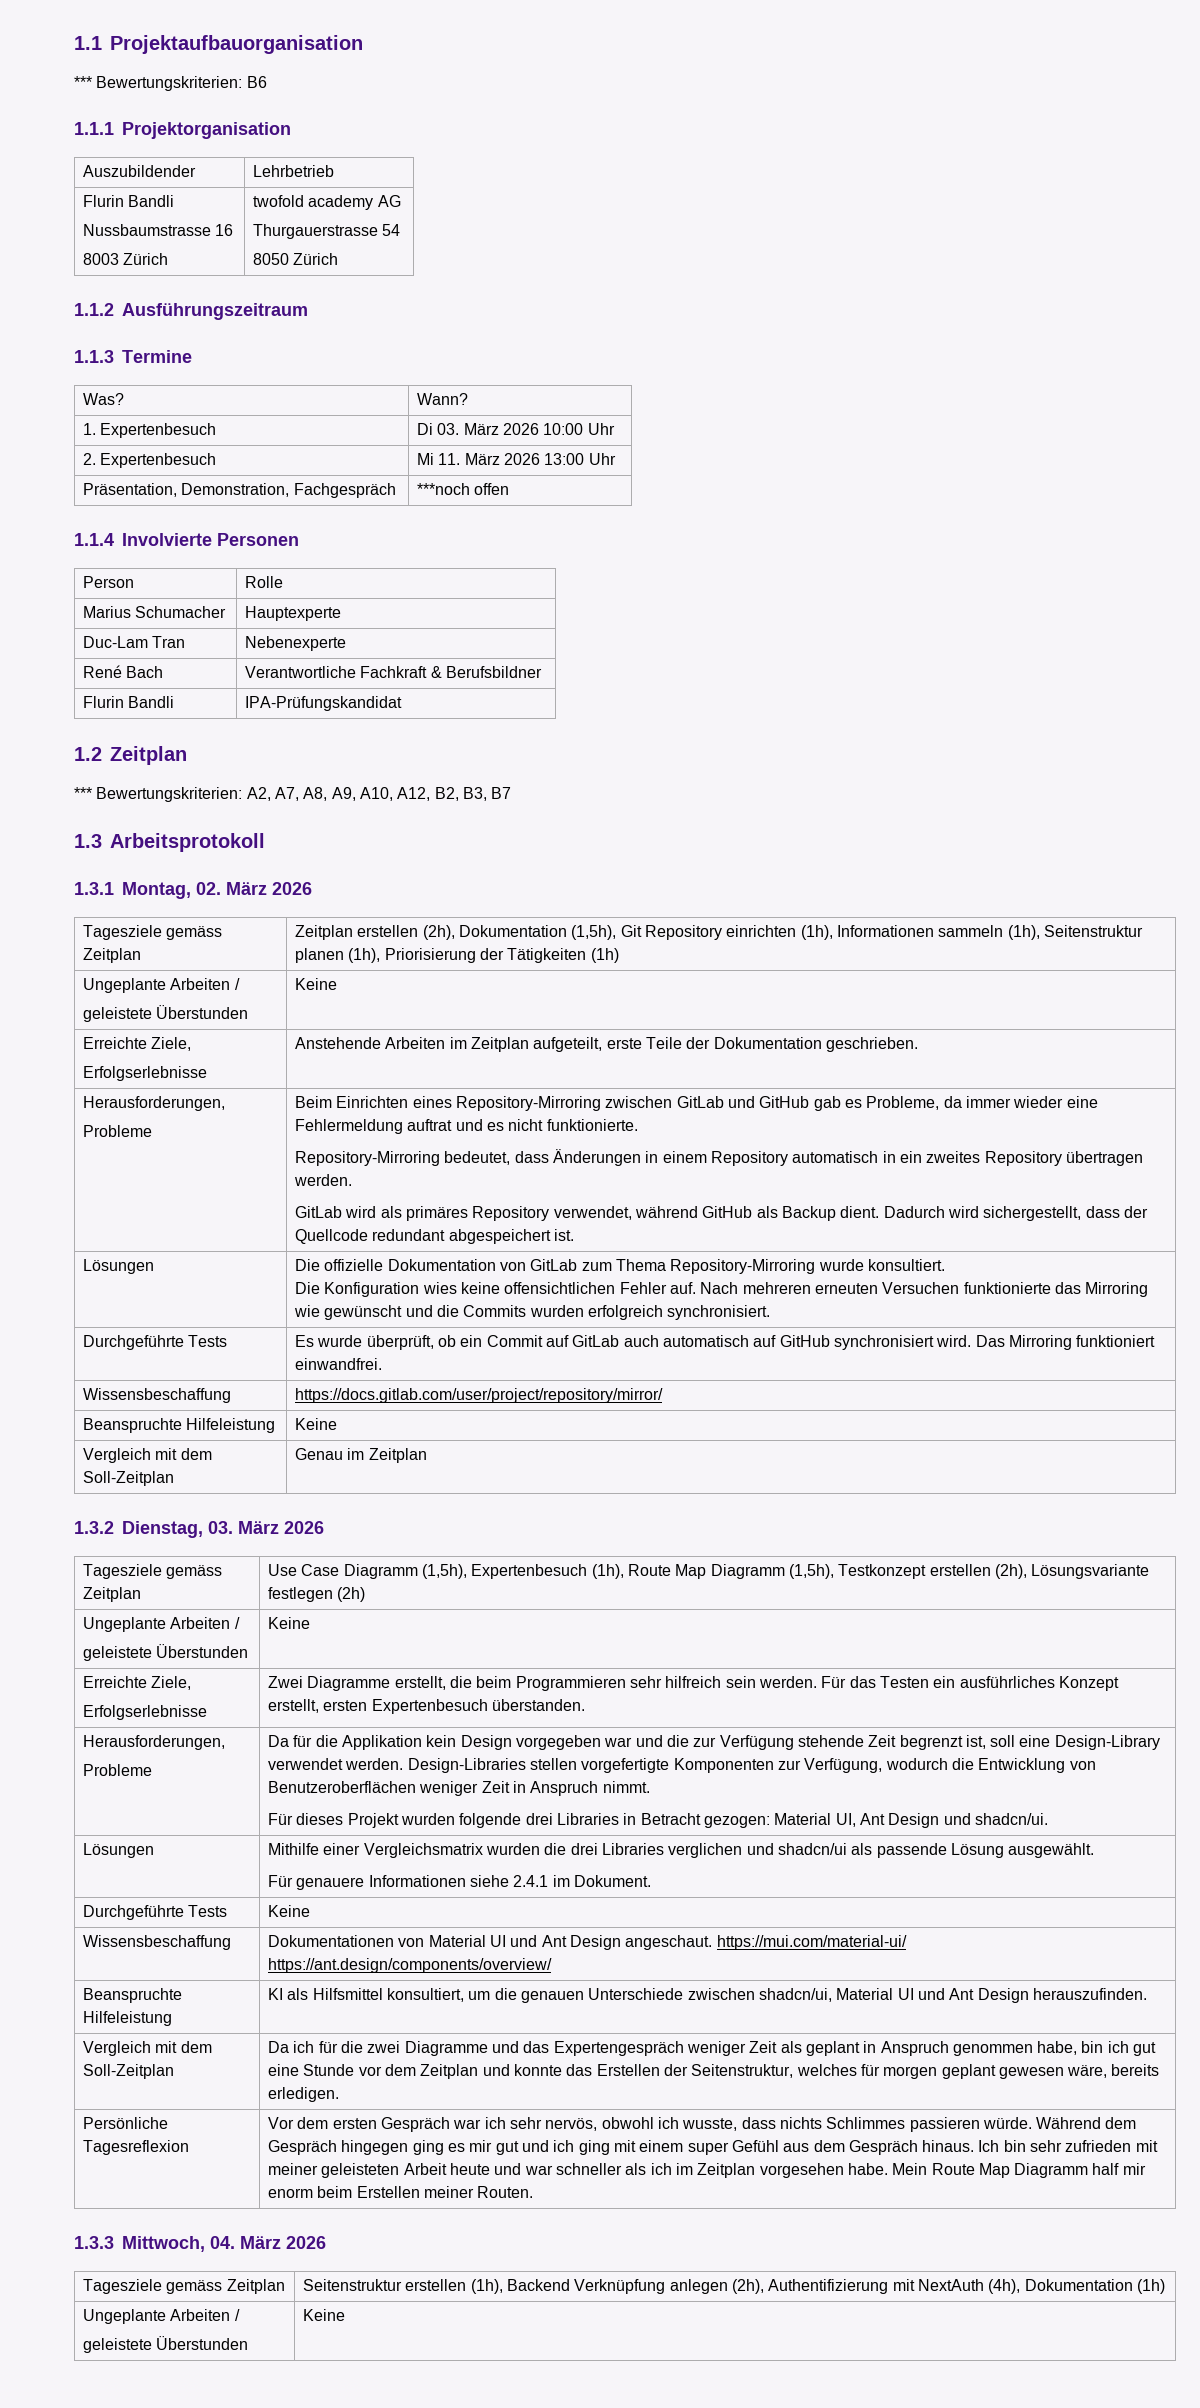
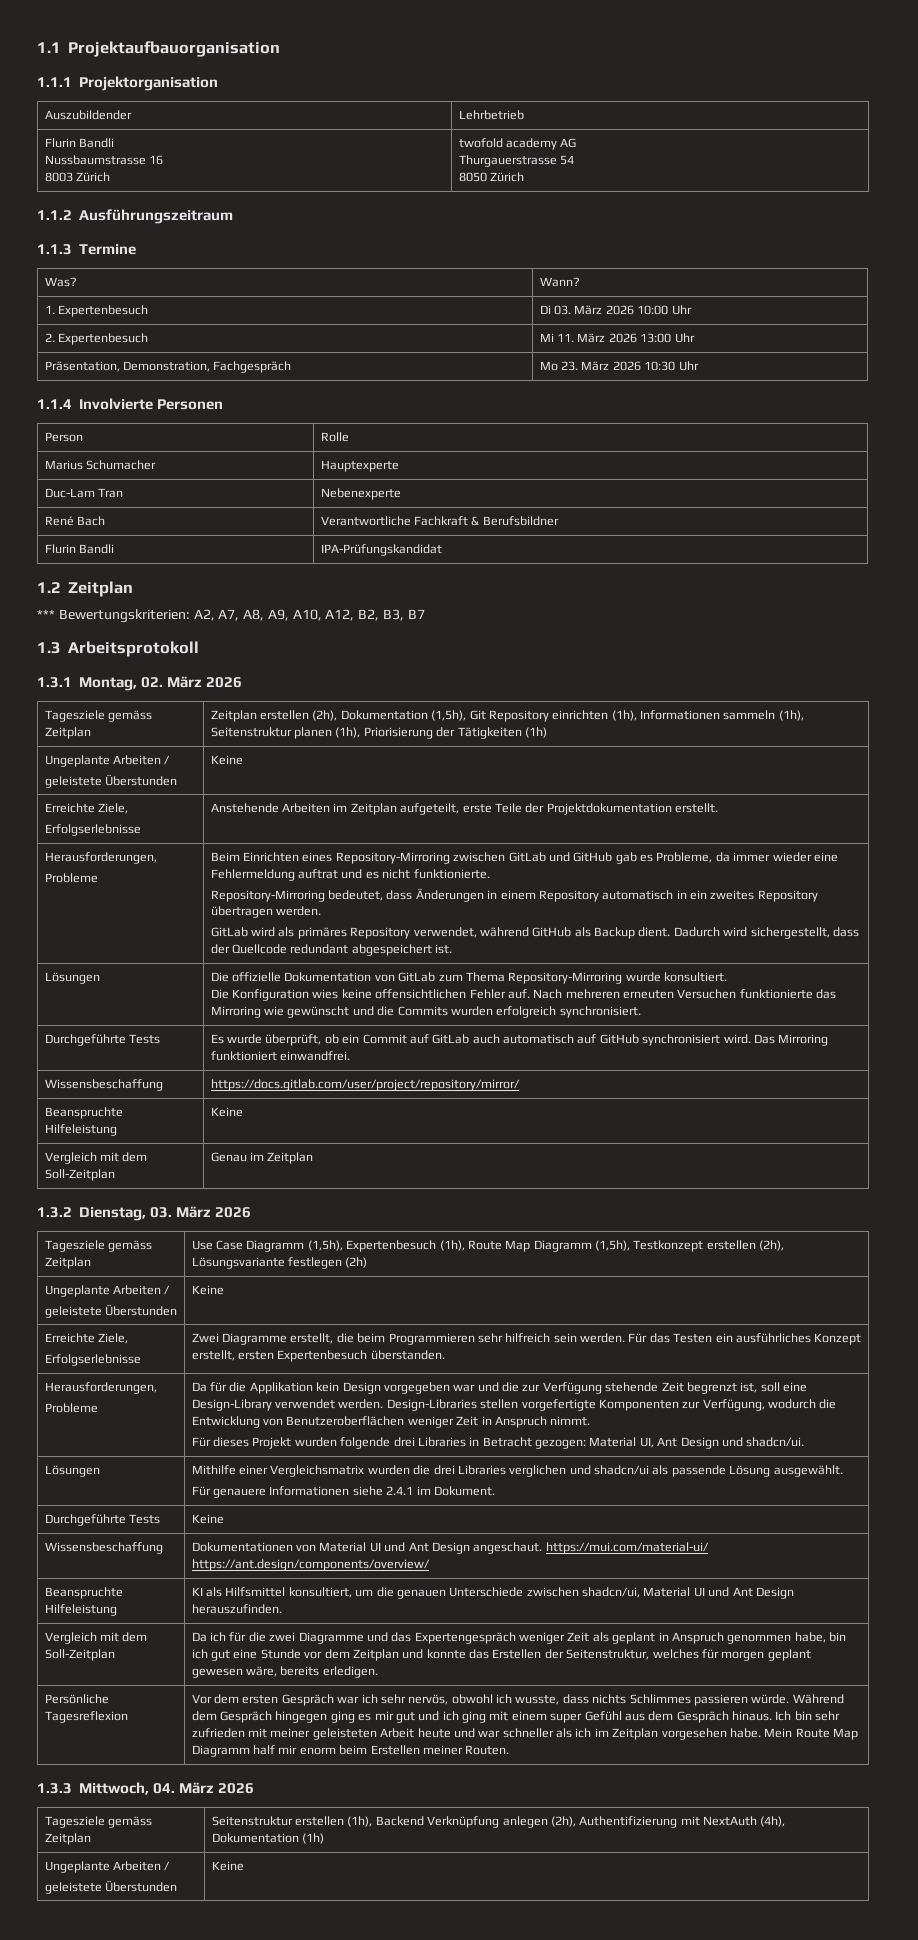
- *** Bewertungskriterien: B6
- Präsentation, Demonstration, Fachgespräch | ***noch offen
+ Präsentation, Demonstration, Fachgespräch | Mo 23. März 2026 10:30 Uhr
  Tagesziele gemäss Zeitplan | Zeitplan erstellen (2h), Dokumentation (1,5h), Git Repository einrichten (1h), Informationen sammeln (1h), Seitenstruktur planen (1h), Priorisierung der Tätigkeiten (1h)
  Ungeplante Arbeiten /
  geleistete Überstunden | Keine
  Erreichte Ziele,
- Erfolgserlebnisse | Anstehende Arbeiten im Zeitplan aufgeteilt, erste Teile der Dokumentation geschrieben.
+ Erfolgserlebnisse | Anstehende Arbeiten im Zeitplan aufgeteilt, erste Teile der Projektdokumentation erstellt.

